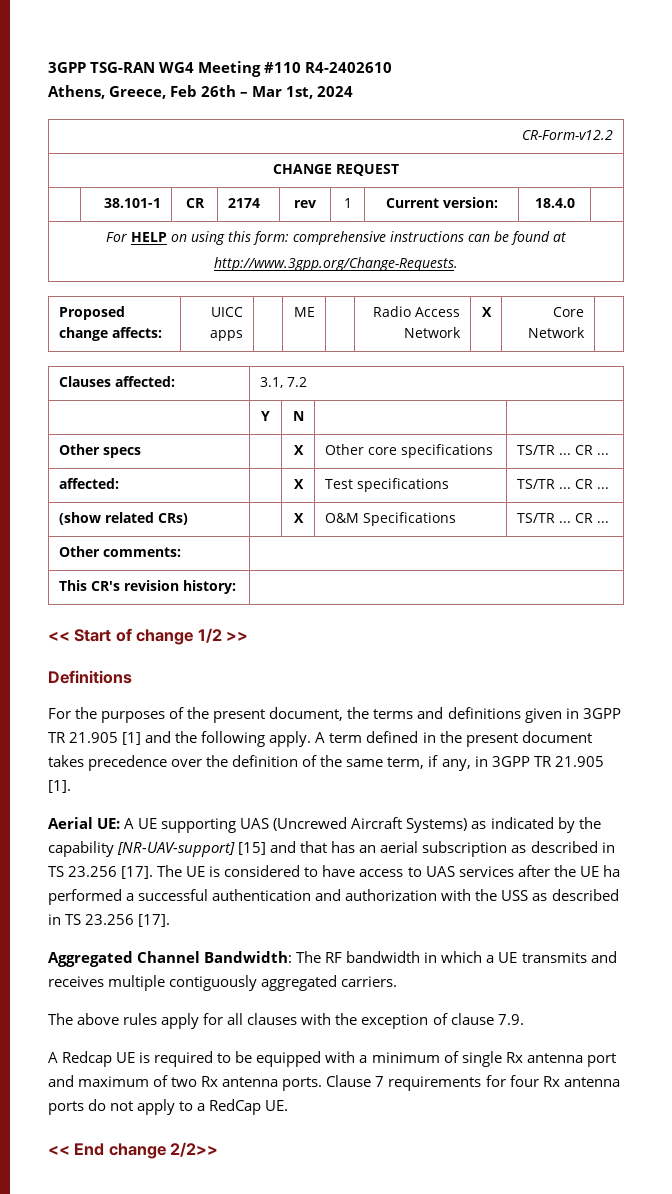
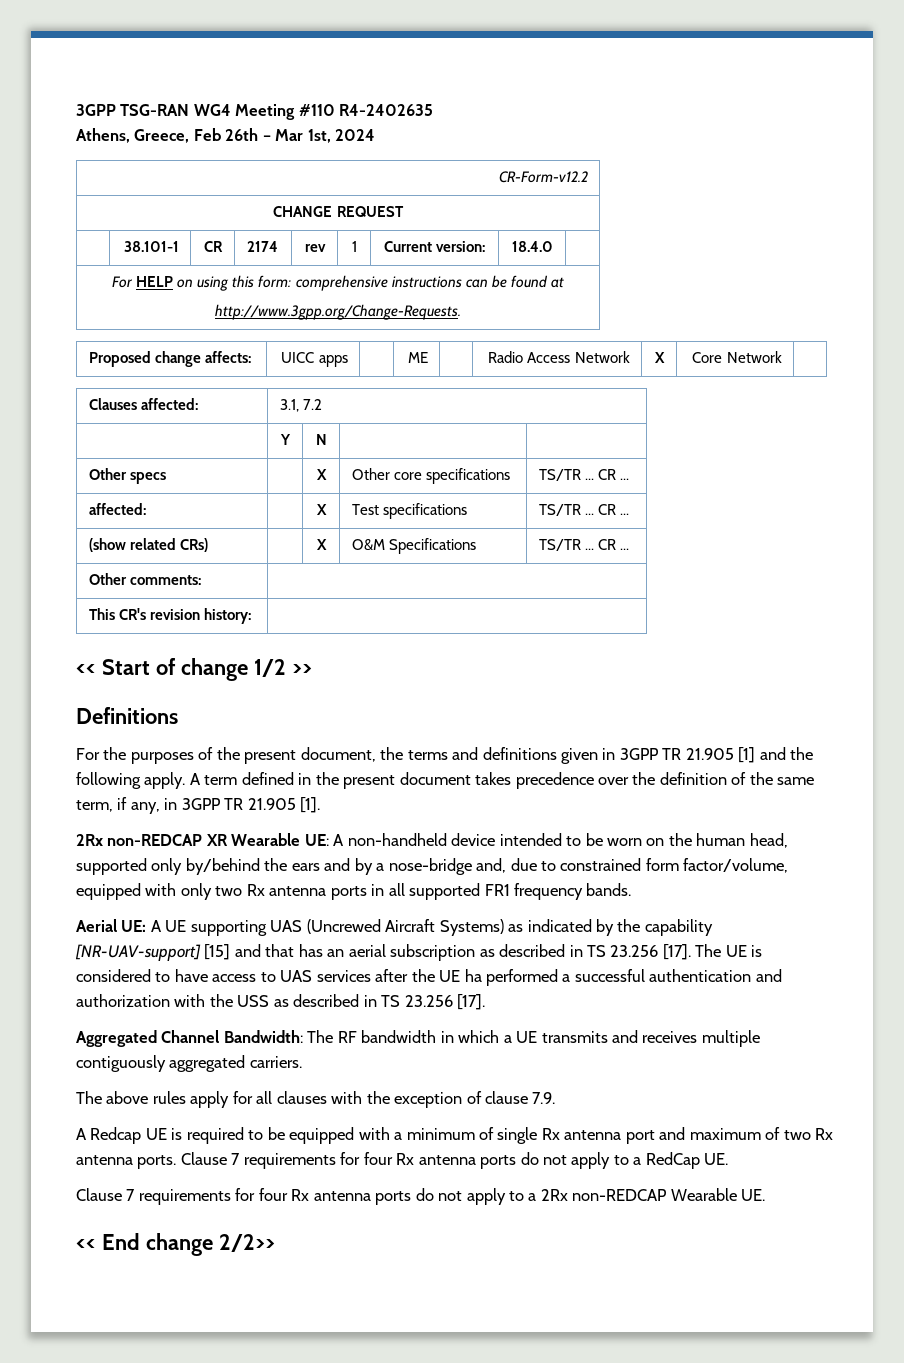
- 3GPP TSG-RAN WG4 Meeting #110 R4-2402610
+ 3GPP TSG-RAN WG4 Meeting #110 R4-2402635
+ 2Rx non-REDCAP XR Wearable UE: A non-handheld device intended to be worn on the human head, supported only by/behind the ears and by a nose-bridge and, due to constrained form factor/volume, equipped with only two Rx antenna ports in all supported FR1 frequency bands.
+ Clause 7 requirements for four Rx antenna ports do not apply to a 2Rx non-REDCAP Wearable UE.

